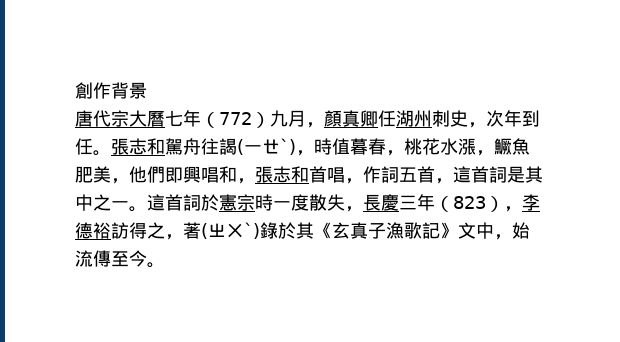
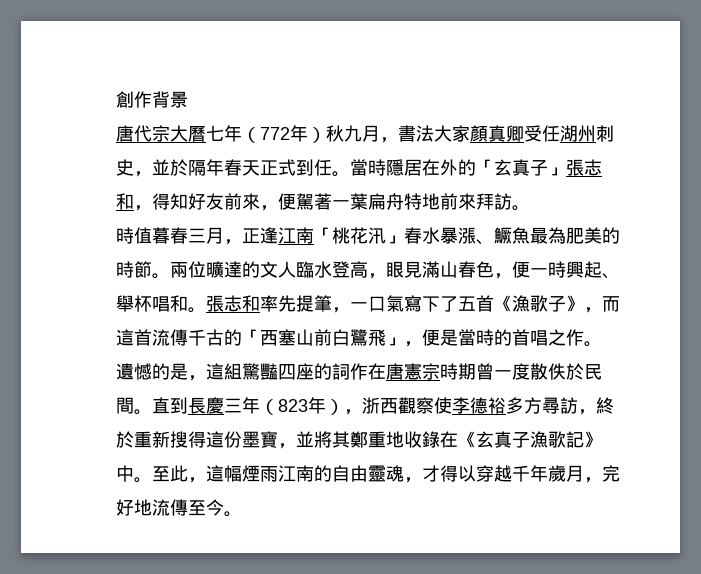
- 唐代宗大曆七年（772）九月，顏真卿任湖州刺史，次年到任。張志和駕舟往謁(一ㄝˋ)，時值暮春，桃花水漲，鱖魚肥美，他們即興唱和，張志和首唱，作詞五首，這首詞是其中之一。這首詞於憲宗時一度散失，長慶三年（823），李德裕訪得之，著(ㄓㄨˋ)錄於其《玄真子漁歌記》文中，始流傳至今。
+ 唐代宗大曆七年（772年）秋九月，書法大家顏真卿受任湖州刺史，並於隔年春天正式到任。當時隱居在外的「玄真子」張志和，得知好友前來，便駕著一葉扁舟特地前來拜訪。
+ 時值暮春三月，正逢江南「桃花汛」春水暴漲、鱖魚最為肥美的時節。兩位曠達的文人臨水登高，眼見滿山春色，便一時興起、舉杯唱和。張志和率先提筆，一口氣寫下了五首《漁歌子》，而這首流傳千古的「西塞山前白鷺飛」，便是當時的首唱之作。
+ 遺憾的是，這組驚豔四座的詞作在唐憲宗時期曾一度散佚於民間。直到長慶三年（823年），浙西觀察使李德裕多方尋訪，終於重新搜得這份墨寶，並將其鄭重地收錄在《玄真子漁歌記》中。至此，這幅煙雨江南的自由靈魂，才得以穿越千年歲月，完好地流傳至今。

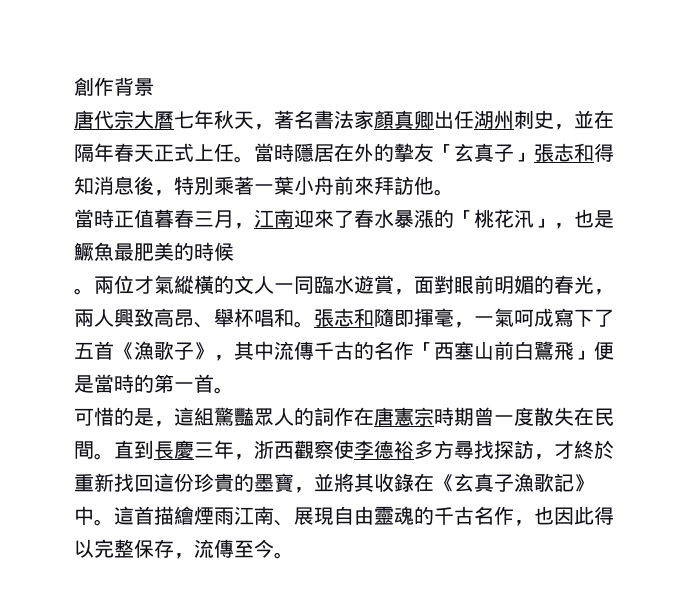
- 唐代宗大曆七年（772年）秋九月，書法大家顏真卿受任湖州刺史，並於隔年春天正式到任。
+ 唐代宗大曆七年秋天，著名書法家顏真卿出任湖州刺史，並在隔年春天正式上任。
- 當時隱居在外的「玄真子」張志和，得知好友前來，便駕著一葉扁舟特地前來拜訪。
- 時值暮春三月，正逢江南「桃花汛」春水暴漲、鱖魚最為肥美的時節。兩位曠達的文人臨水登高，眼見滿山春色，便一時興起、舉杯唱和。
+ 當時隱居在外的摯友「玄真子」張志和得知消息後，特別乘著一葉小舟前來拜訪他。
+ 當時正值暮春三月，江南迎來了春水暴漲的「桃花汛」，也是鱖魚最肥美的時候
+ 。兩位才氣縱橫的文人一同臨水遊賞，面對眼前明媚的春光，兩人興致高昂、舉杯唱和。
- 張志和率先提筆，一口氣寫下了五首《漁歌子》，而這首流傳千古的「西塞山前白鷺飛」，便是當時的首唱之作。
- 遺憾的是，這組驚豔四座的詞作在唐憲宗時期曾一度散佚於民間。
+ 張志和隨即揮毫，一氣呵成寫下了五首《漁歌子》，其中流傳千古的名作「西塞山前白鷺飛」便是當時的第一首。
+ 可惜的是，這組驚豔眾人的詞作在唐憲宗時期曾一度散失在民間。
- 直到長慶三年（823年），浙西觀察使李德裕多方尋訪，終於重新搜得這份墨寶，並將其鄭重地收錄在《玄真子漁歌記》中。
+ 直到長慶三年，浙西觀察使李德裕多方尋找探訪，才終於重新找回這份珍貴的墨寶，並將其收錄在《玄真子漁歌記》中。
- 至此，這幅煙雨江南的自由靈魂，才得以穿越千年歲月，完好地流傳至今。
+ 這首描繪煙雨江南、展現自由靈魂的千古名作，也因此得以完整保存，流傳至今。

